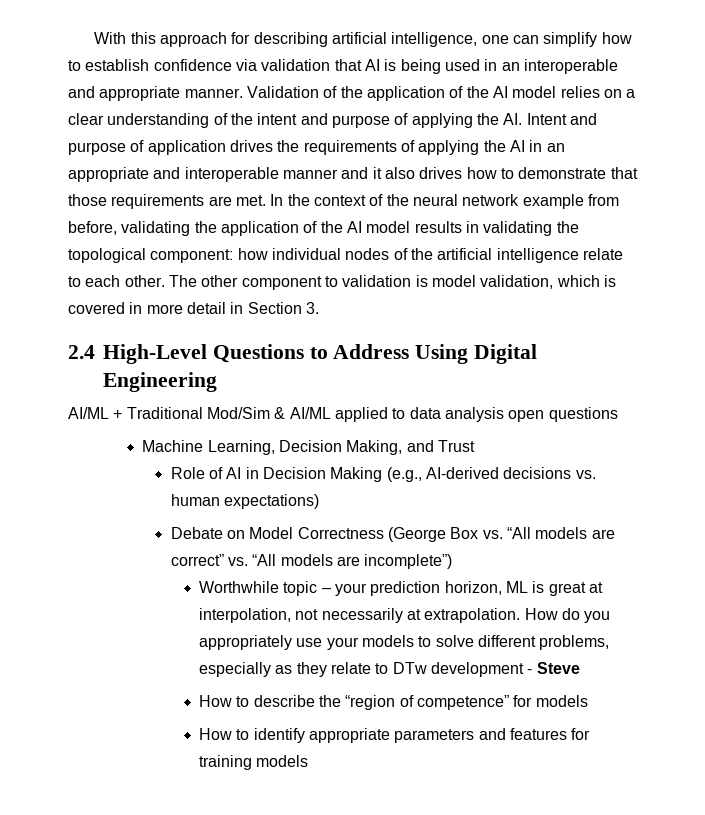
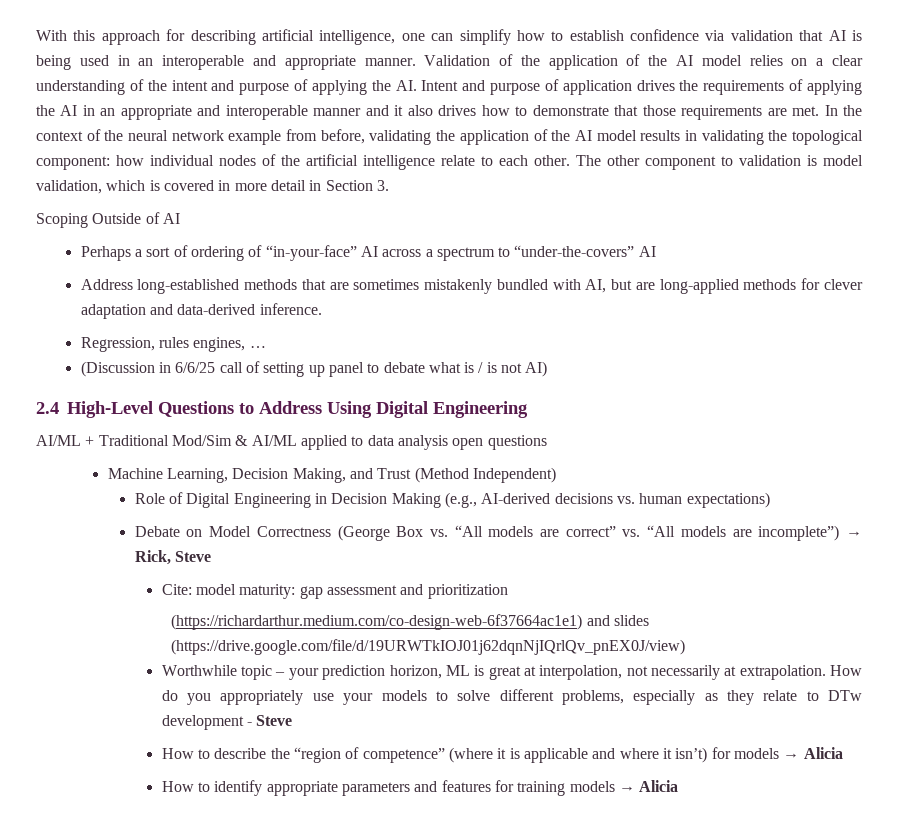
+ Scoping Outside of AI
+ Perhaps a sort of ordering of “in-your-face” AI across a spectrum to “under-the-covers” AI
+ Address long-established methods that are sometimes mistakenly bundled with AI, but are long-applied methods for clever adaptation and data-derived inference.
+ Regression, rules engines, …
+ (Discussion in 6/6/25 call of setting up panel to debate what is / is not AI)
- Machine Learning, Decision Making, and Trust
+ Machine Learning, Decision Making, and Trust (Method Independent)
- Role of AI in Decision Making (e.g., AI-derived decisions vs. human expectations)
+ Role of Digital Engineering in Decision Making (e.g., AI-derived decisions vs. human expectations)
- Debate on Model Correctness (George Box vs. “All models are correct” vs. “All models are incomplete”)
+ Debate on Model Correctness (George Box vs. “All models are correct” vs. “All models are incomplete”) → Rick, Steve
+ Cite: model maturity: gap assessment and prioritization
+ (https://richardarthur.medium.com/co-design-web-6f37664ac1e1) and slides (https://drive.google.com/file/d/19URWTkIOJ01j62dqnNjIQrlQv_pnEX0J/view)
- How to describe the “region of competence” for models
+ How to describe the “region of competence” (where it is applicable and where it isn’t) for models → Alicia
- How to identify appropriate parameters and features for training models
+ How to identify appropriate parameters and features for training models → Alicia

